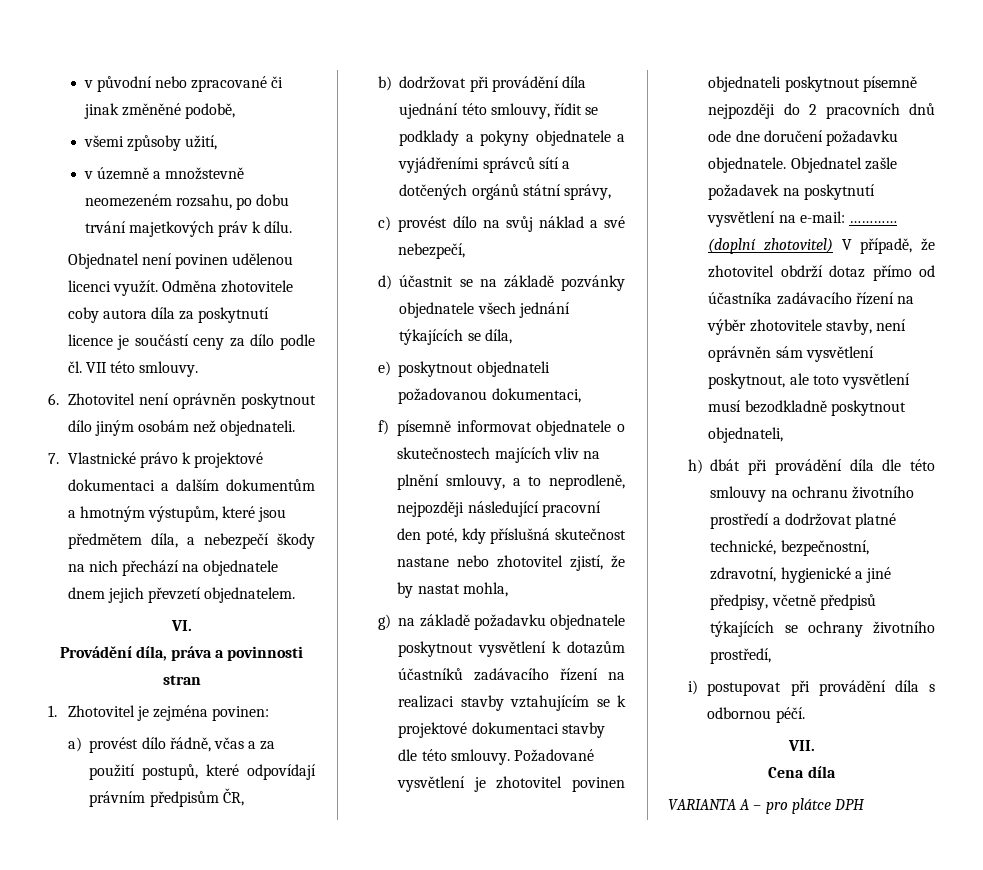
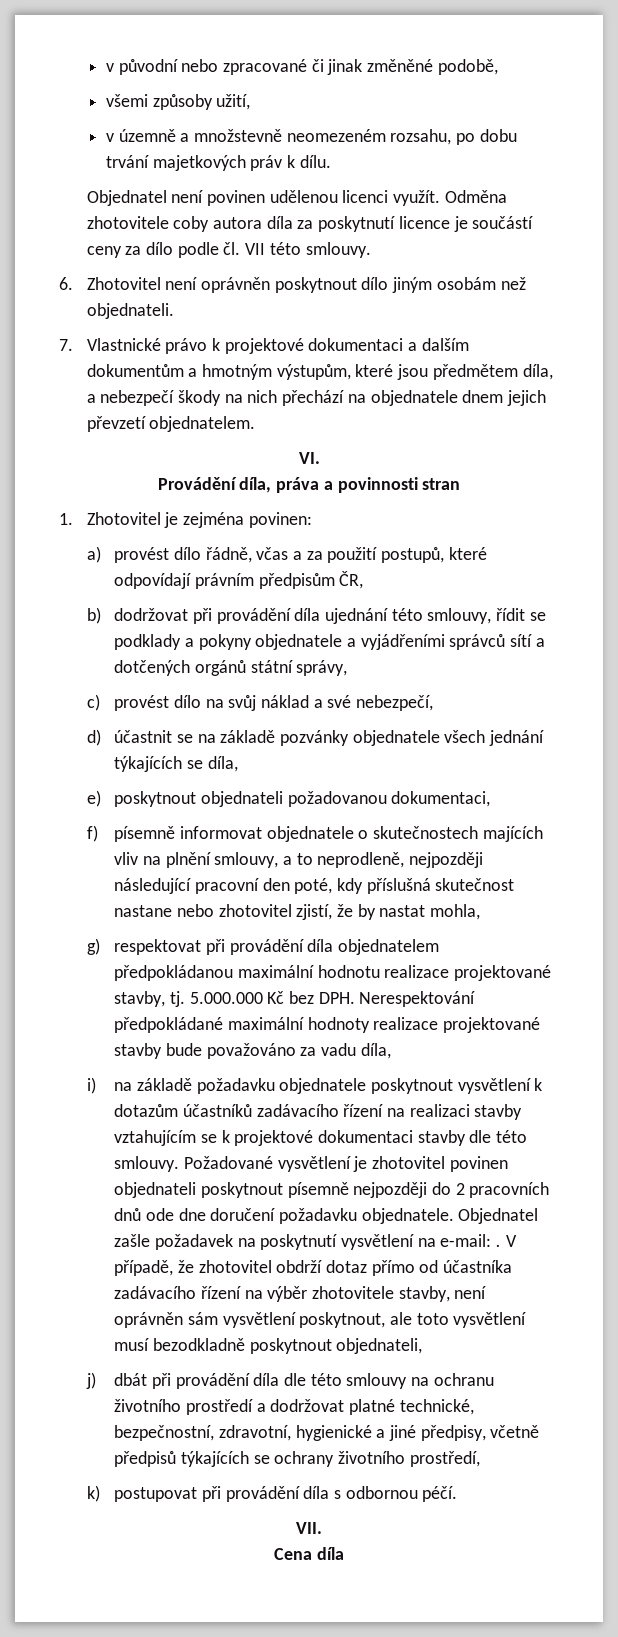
- g) na základě požadavku objednatele poskytnout vysvětlení k dotazům účastníků zadávacího řízení na realizaci stavby vztahujícím se k projektové dokumentaci stavby dle této smlouvy.
+ g) respektovat při provádění díla objednatelem předpokládanou maximální hodnotu realizace projektované stavby, tj. 5.000.000 Kč bez DPH. Nerespektování předpokládané maximální hodnoty realizace projektované stavby bude považováno za vadu díla,
+ i) na základě požadavku objednatele poskytnout vysvětlení k dotazům účastníků zadávacího řízení na realizaci stavby vztahujícím se k projektové dokumentaci stavby dle této smlouvy.
- Objednatel zašle požadavek na poskytnutí vysvětlení na e-mail: ………… (doplní zhotovitel) V případě, že zhotovitel obdrží dotaz přímo od účastníka zadávacího řízení na výběr zhotovitele stavby, není oprávněn sám vysvětlení poskytnout, ale toto vysvětlení musí bezodkladně poskytnout objednateli,
+ Objednatel zašle požadavek na poskytnutí vysvětlení na e-mail: . V případě, že zhotovitel obdrží dotaz přímo od účastníka zadávacího řízení na výběr zhotovitele stavby, není oprávněn sám vysvětlení poskytnout, ale toto vysvětlení musí bezodkladně poskytnout objednateli,
- h) dbát při provádění díla dle této smlouvy na ochranu životního prostředí a dodržovat platné technické, bezpečnostní, zdravotní, hygienické a jiné předpisy, včetně předpisů týkajících se ochrany životního prostředí,
+ j) dbát při provádění díla dle této smlouvy na ochranu životního prostředí a dodržovat platné technické, bezpečnostní, zdravotní, hygienické a jiné předpisy, včetně předpisů týkajících se ochrany životního prostředí,
- i) postupovat při provádění díla s odbornou péčí.
+ k) postupovat při provádění díla s odbornou péčí.
- VARIANTA A – pro plátce DPH

